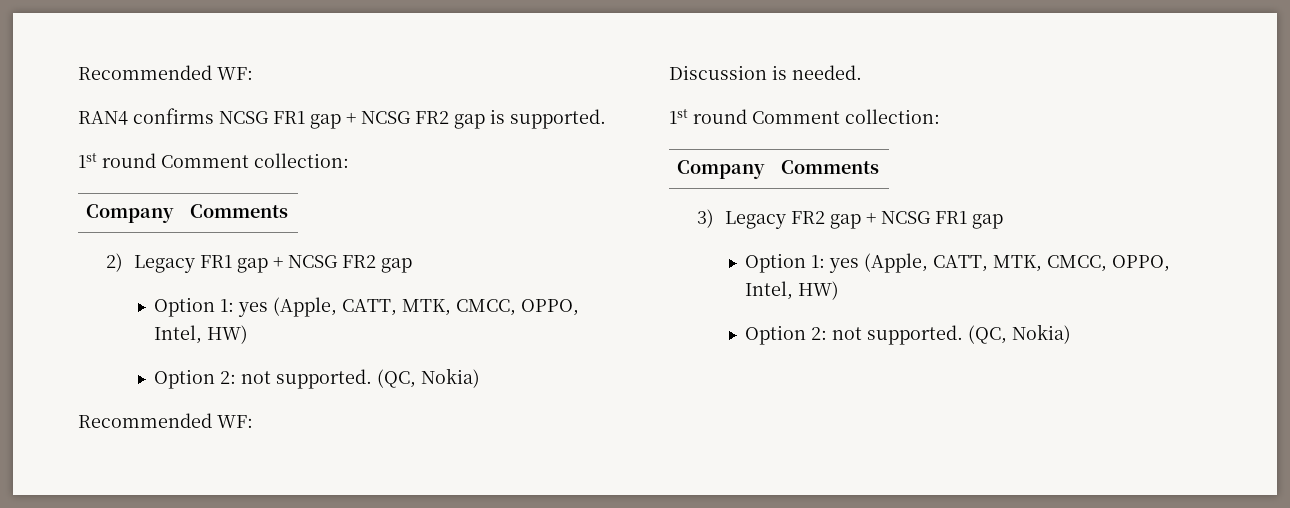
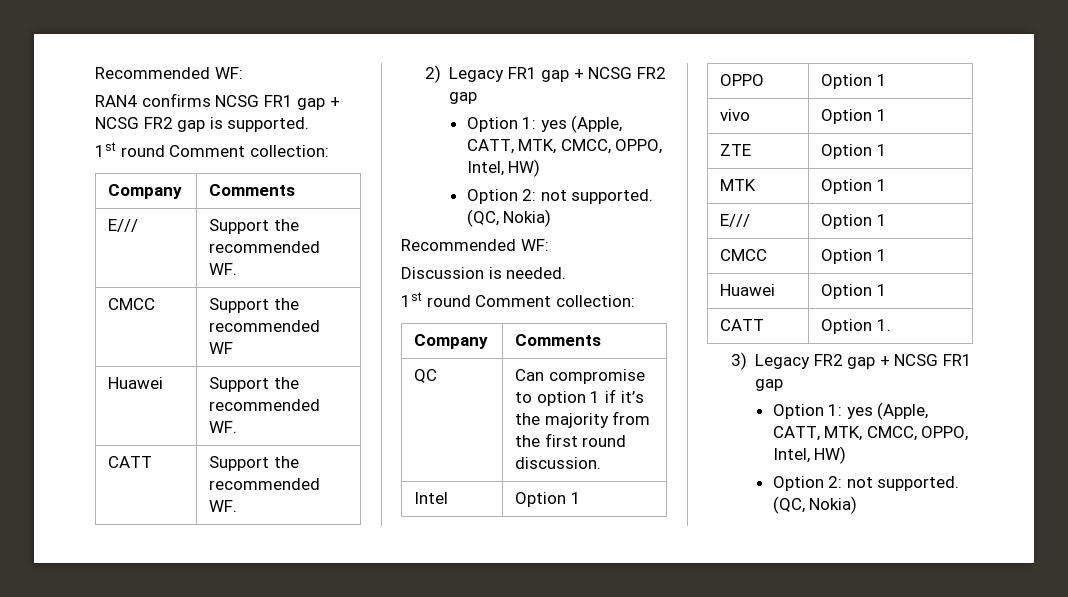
+ E/// | Support the recommended WF.
+ CMCC | Support the recommended WF
+ Huawei | Support the recommended WF.
+ CATT | Support the recommended WF.
+ QC | Can compromise to option 1 if it’s the majority from the first round discussion.
+ Intel | Option 1
+ OPPO | Option 1
+ vivo | Option 1
+ ZTE | Option 1
+ MTK | Option 1
+ E/// | Option 1
+ CMCC | Option 1
+ Huawei | Option 1
+ CATT | Option 1.

